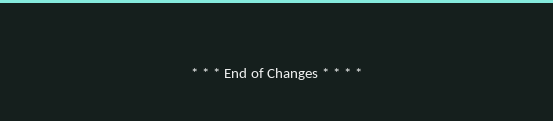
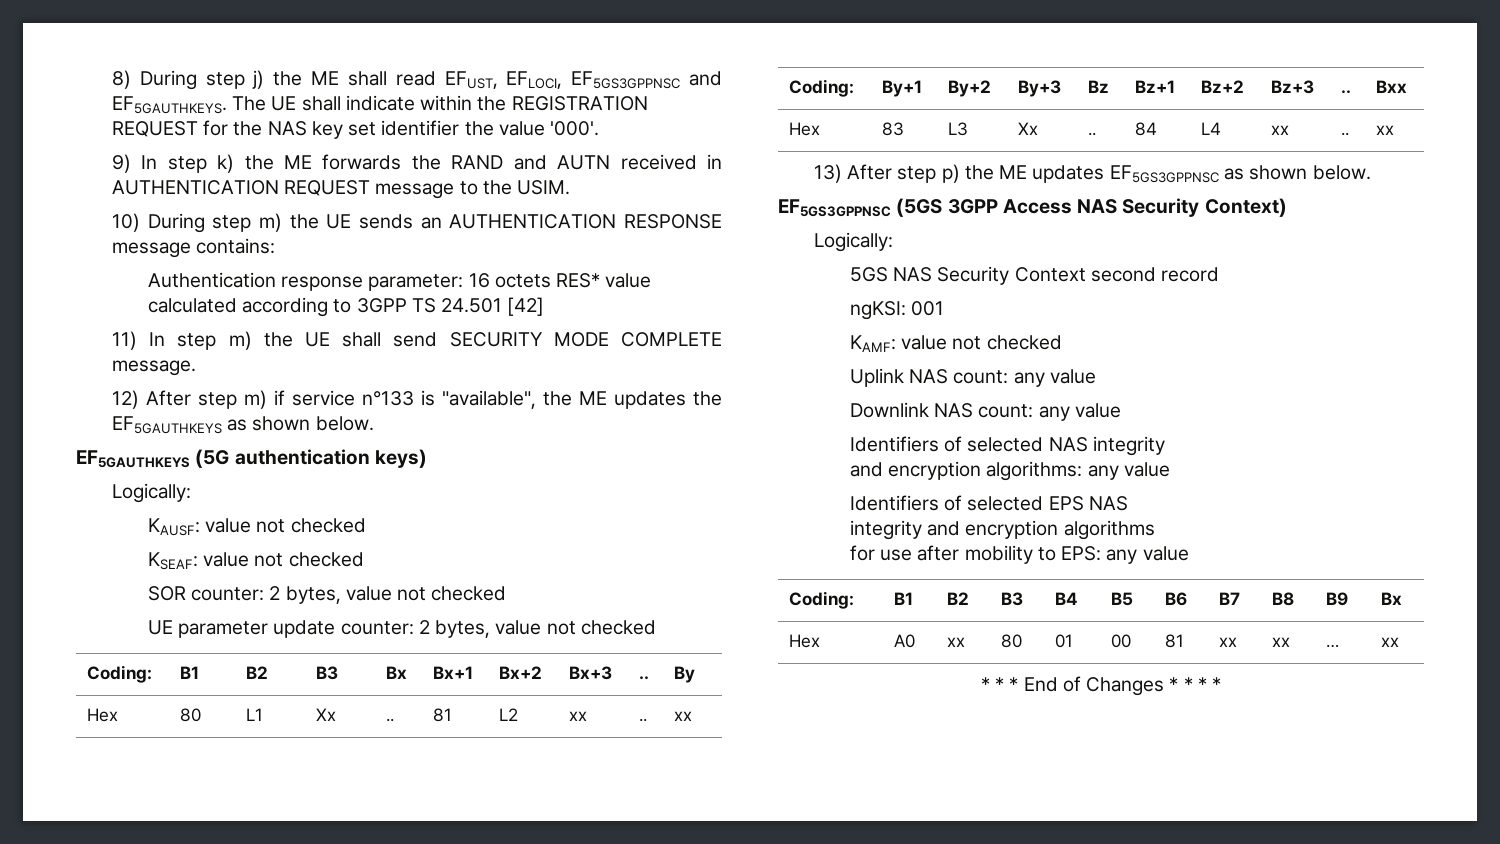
+ 8) During step j) the ME shall read EFUST, EFLOCI, EF5GS3GPPNSC and EF5GAUTHKEYS. The UE shall indicate within the REGISTRATION REQUEST for the NAS key set identifier the value '000'.
+ 9) In step k) the ME forwards the RAND and AUTN received in AUTHENTICATION REQUEST message to the USIM.
+ 10) During step m) the UE sends an AUTHENTICATION RESPONSE message contains:
+ Authentication response parameter: 16 octets RES* value calculated according to 3GPP TS 24.501 [42]
+ 11) In step m) the UE shall send SECURITY MODE COMPLETE message.
+ 12) After step m) if service n°133 is "available", the ME updates the EF5GAUTHKEYS as shown below.
+ EF5GAUTHKEYS (5G authentication keys)
+ Logically:
+ KAUSF: value not checked
+ KSEAF: value not checked
+ SOR counter: 2 bytes, value not checked
+ UE parameter update counter: 2 bytes, value not checked
+ Coding: | B1 | B2 | B3 | Bx | Bx+1 | Bx+2 | Bx+3 | .. | By
+ Hex | 80 | L1 | Xx | .. | 81 | L2 | xx | .. | xx
+ Coding: | By+1 | By+2 | By+3 | Bz | Bz+1 | Bz+2 | Bz+3 | .. | Bxx
+ Hex | 83 | L3 | Xx | .. | 84 | L4 | xx | .. | xx
+ 13) After step p) the ME updates EF5GS3GPPNSC as shown below.
+ EF5GS3GPPNSC (5GS 3GPP Access NAS Security Context)
+ Logically:
+ 5GS NAS Security Context second record
+ ngKSI: 001
+ KAMF: value not checked
+ Uplink NAS count: any value
+ Downlink NAS count: any value
+ Identifiers of selected NAS integrity
+ and encryption algorithms: any value
+ Identifiers of selected EPS NAS
+ integrity and encryption algorithms
+ for use after mobility to EPS: any value
+ Coding: | B1 | B2 | B3 | B4 | B5 | B6 | B7 | B8 | B9 | Bx
+ Hex | A0 | xx | 80 | 01 | 00 | 81 | xx | xx | … | xx

